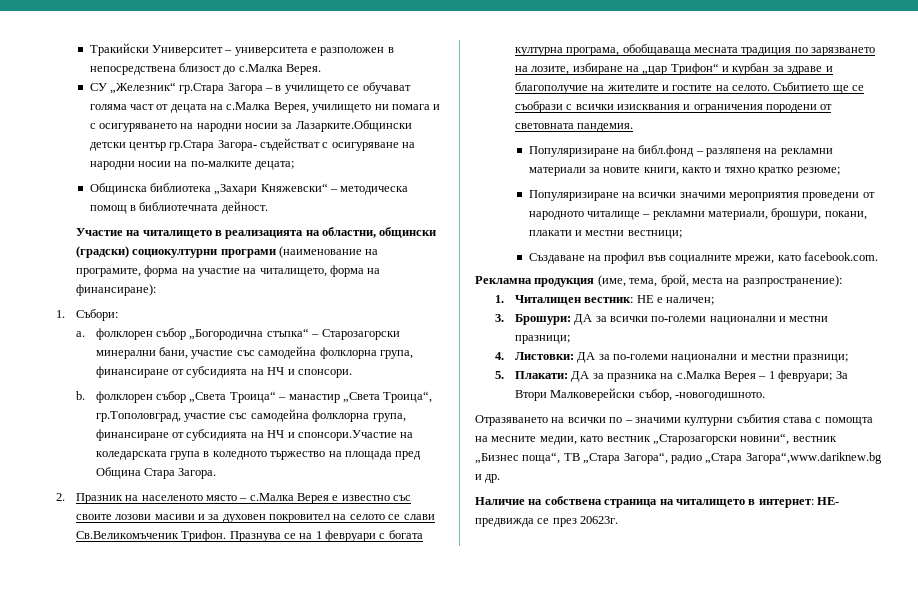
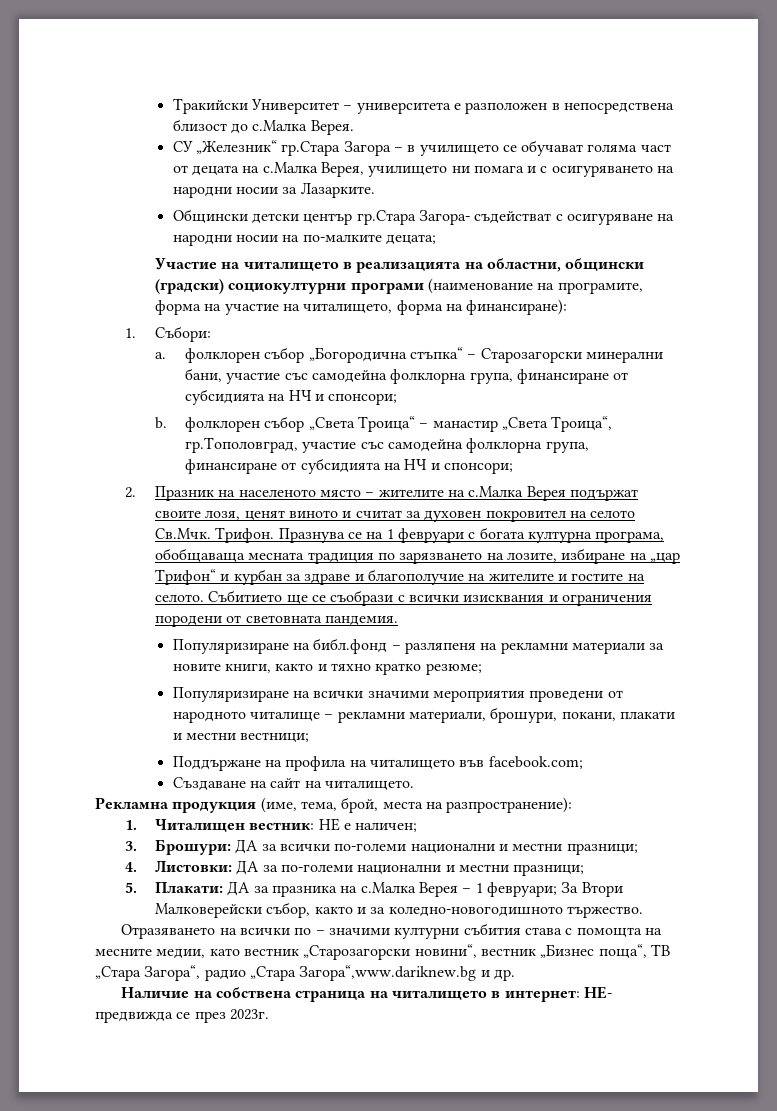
- СУ „Железник“ гр.Стара Загора – в училището се обучават голяма част от децата на с.Малка Верея, училището ни помага и с осигуряването на народни носии за Лазарките.Общински детски център гр.Стара Загора- съдействат с осигуряване на народни носии на по-малките децата;
+ СУ „Железник“ гр.Стара Загора – в училището се обучават голяма част от децата на с.Малка Верея, училището ни помага и с осигуряването на народни носии за Лазарките.
+ Общински детски център гр.Стара Загора- съдействат с осигуряване на народни носии на по-малките децата;
- Общинска библиотека „Захари Княжевски“ – методическа помощ в библиотечната дейност.
- a. фолклорен събор „Богородична стъпка“ – Старозагорски минерални бани, участие със самодейна фолклорна група, финансиране от субсидията на НЧ и спонсори.
+ a. фолклорен събор „Богородична стъпка“ – Старозагорски минерални бани, участие със самодейна фолклорна група, финансиране от субсидията на НЧ и спонсори;
- b. фолклорен събор „Света Троица“ – манастир „Света Троица“, гр.Тополовград, участие със самодейна фолклорна група, финансиране от субсидията на НЧ и спонсори.Участие на коледарската група в коледното тържество на площада пред Община Стара Загора.
+ b. фолклорен събор „Света Троица“ – манастир „Света Троица“, гр.Тополовград, участие със самодейна фолклорна група, финансиране от субсидията на НЧ и спонсори;
- 2. Празник на населеното място – с.Малка Верея е известно със своите лозови масиви и за духовен покровител на селото се слави Св.Великомъченик Трифон.
+ 2. Празник на населеното място – жителите на с.Малка Верея подържат своите лозя, ценят виното и считат за духовен покровител на селото Св.Мчк. Трифон.
- Създаване на профил във социалните мрежи, като facebook.com.
+ Поддържане на профила на читалището във facebook.com;
+ Създаване на сайт на читалището.
- 5. Плакати: ДА за празника на с.Малка Верея – 1 февруари; За Втори Малковерейски събор, -новогодишното.
+ 5. Плакати: ДА за празника на с.Малка Верея – 1 февруари; За Втори Малковерейски събор, както и за коледно-новогодишното тържество.
- Наличие на собствена страница на читалището в интернет: НЕ- предвижда се през 20623г.
+ Наличие на собствена страница на читалището в интернет: НЕ- предвижда се през 2023г.

